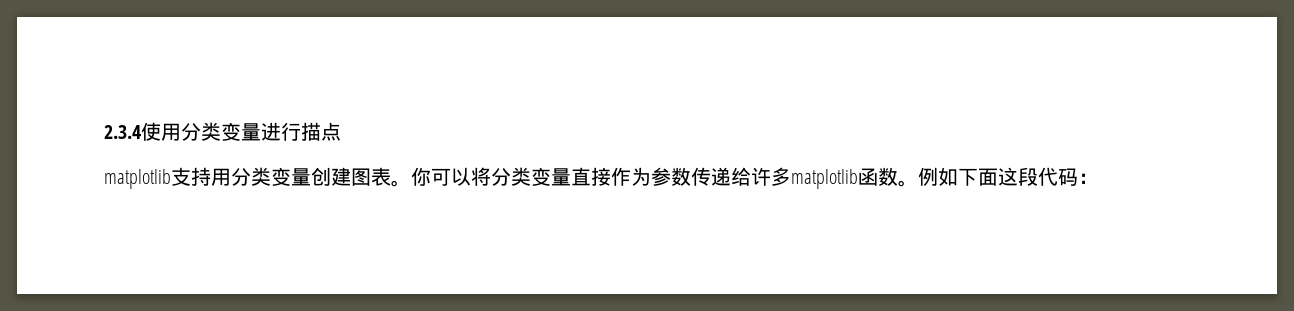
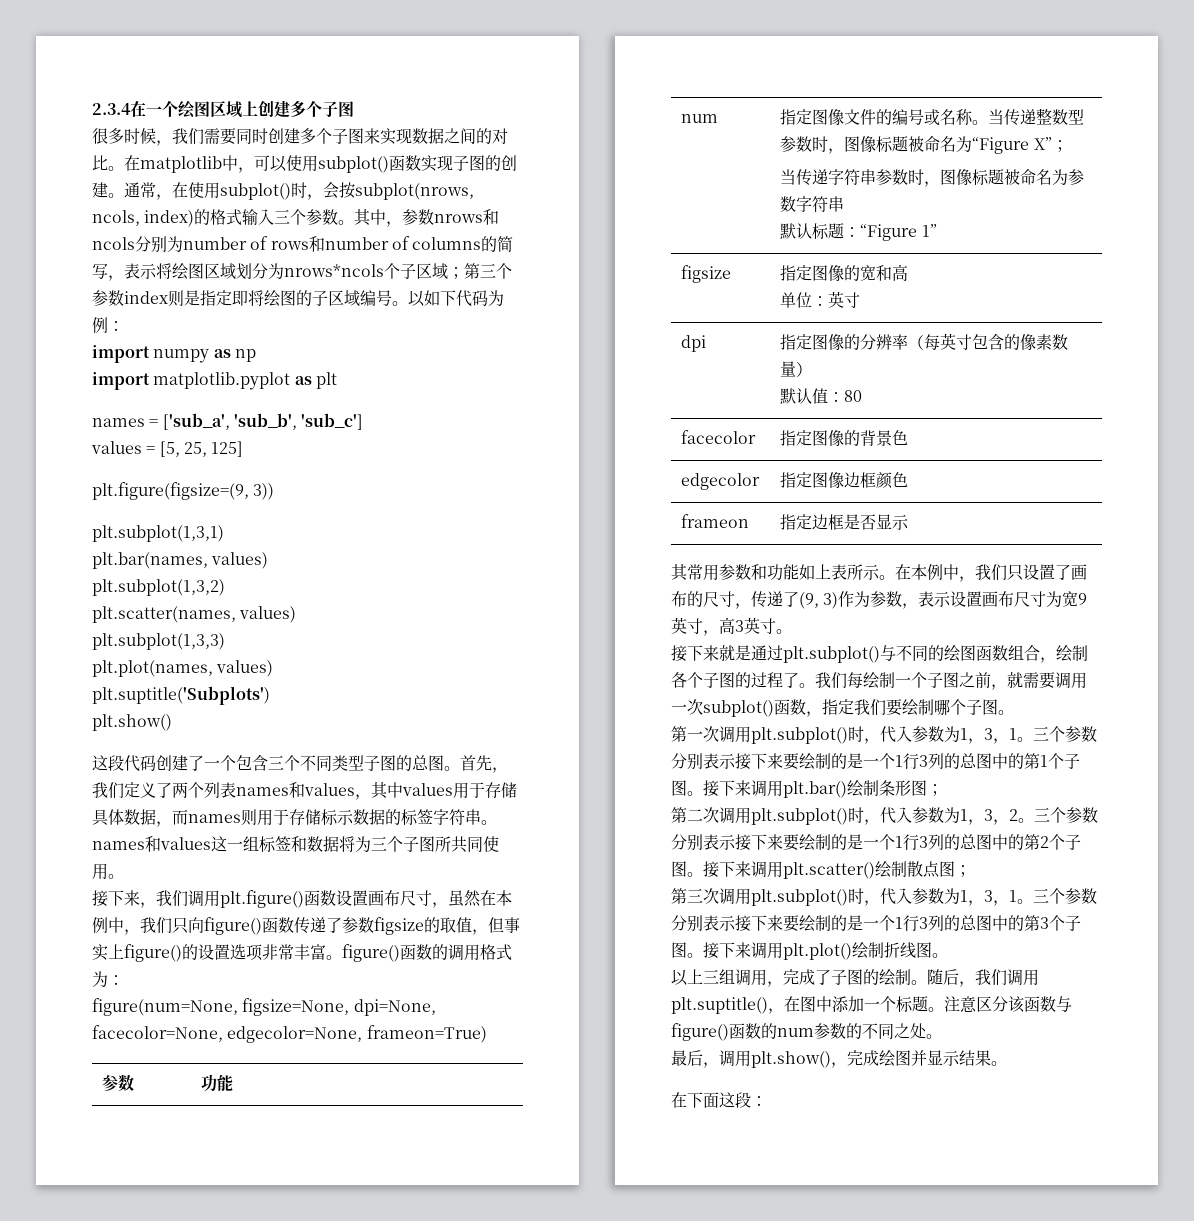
- 2.3.4使用分类变量进行描点
- matplotlib支持用分类变量创建图表。你可以将分类变量直接作为参数传递给许多matplotlib函数。例如下面这段代码：
+ 2.3.4在一个绘图区域上创建多个子图
+ 很多时候，我们需要同时创建多个子图来实现数据之间的对比。在matplotlib中，可以使用subplot()函数实现子图的创建。通常，在使用subplot()时，会按subplot(nrows, ncols, index)的格式输入三个参数。其中，参数nrows和ncols分别为number of rows和number of columns的简写，表示将绘图区域划分为nrows*ncols个子区域；第三个参数index则是指定即将绘图的子区域编号。以如下代码为例：
+ import numpy as np
+ import matplotlib.pyplot as plt
+ names = ['sub_a', 'sub_b', 'sub_c']
+ values = [5, 25, 125]
+ plt.figure(figsize=(9, 3))
+ plt.subplot(1,3,1)
+ plt.bar(names, values)
+ plt.subplot(1,3,2)
+ plt.scatter(names, values)
+ plt.subplot(1,3,3)
+ plt.plot(names, values)
+ plt.suptitle('Subplots')
+ plt.show()
+ 这段代码创建了一个包含三个不同类型子图的总图。首先，我们定义了两个列表names和values，其中values用于存储具体数据，而names则用于存储标示数据的标签字符串。names和values这一组标签和数据将为三个子图所共同使用。
+ 接下来，我们调用plt.figure()函数设置画布尺寸，虽然在本例中，我们只向figure()函数传递了参数figsize的取值，但事实上figure()的设置选项非常丰富。figure()函数的调用格式为：
+ figure(num=None, figsize=None, dpi=None, facecolor=None, edgecolor=None, frameon=True)
+ 参数 | 功能
+ num | 指定图像文件的编号或名称。当传递整数型参数时，图像标题被命名为“Figure X”；
+ 当传递字符串参数时，图像标题被命名为参数字符串
+ 默认标题：“Figure 1”
+ figsize | 指定图像的宽和高
+ 单位：英寸
+ dpi | 指定图像的分辨率（每英寸包含的像素数量）
+ 默认值：80
+ facecolor | 指定图像的背景色
+ edgecolor | 指定图像边框颜色
+ frameon | 指定边框是否显示
+ 其常用参数和功能如上表所示。在本例中，我们只设置了画布的尺寸，传递了(9, 3)作为参数，表示设置画布尺寸为宽9英寸，高3英寸。
+ 接下来就是通过plt.subplot()与不同的绘图函数组合，绘制各个子图的过程了。我们每绘制一个子图之前，就需要调用一次subplot()函数，指定我们要绘制哪个子图。
+ 第一次调用plt.subplot()时，代入参数为1，3，1。三个参数分别表示接下来要绘制的是一个1行3列的总图中的第1个子图。接下来调用plt.bar()绘制条形图；
+ 第二次调用plt.subplot()时，代入参数为1，3，2。三个参数分别表示接下来要绘制的是一个1行3列的总图中的第2个子图。接下来调用plt.scatter()绘制散点图；
+ 第三次调用plt.subplot()时，代入参数为1，3，1。三个参数分别表示接下来要绘制的是一个1行3列的总图中的第3个子图。接下来调用plt.plot()绘制折线图。
+ 以上三组调用，完成了子图的绘制。随后，我们调用plt.suptitle()，在图中添加一个标题。注意区分该函数与figure()函数的num参数的不同之处。
+ 最后，调用plt.show()，完成绘图并显示结果。
+ 在下面这段：

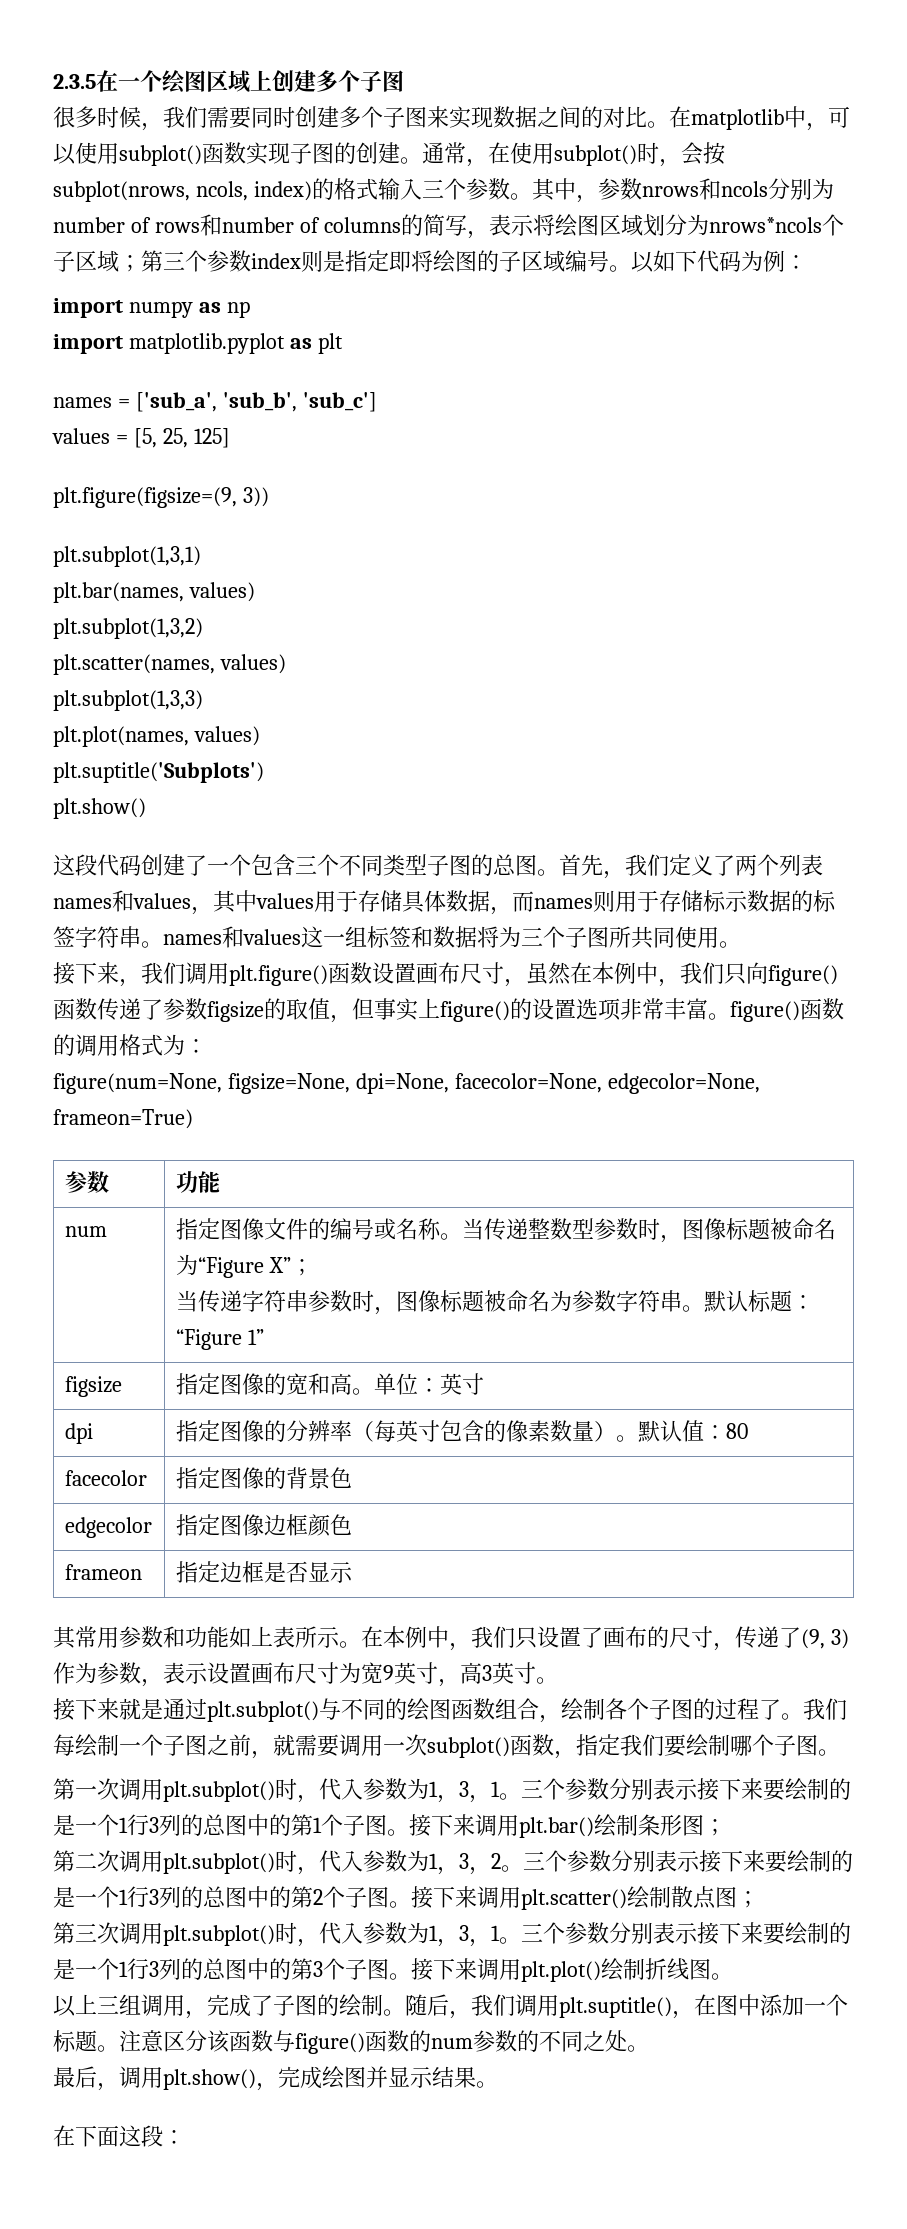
- 2.3.4在一个绘图区域上创建多个子图
+ 2.3.5在一个绘图区域上创建多个子图
  num | 指定图像文件的编号或名称。当传递整数型参数时，图像标题被命名为“Figure X”；
- 当传递字符串参数时，图像标题被命名为参数字符串
- 默认标题：“Figure 1”
+ 当传递字符串参数时，图像标题被命名为参数字符串。默认标题：“Figure 1”
- figsize | 指定图像的宽和高
- 单位：英寸
+ figsize | 指定图像的宽和高。单位：英寸
- dpi | 指定图像的分辨率（每英寸包含的像素数量）
- 默认值：80
+ dpi | 指定图像的分辨率（每英寸包含的像素数量）。默认值：80

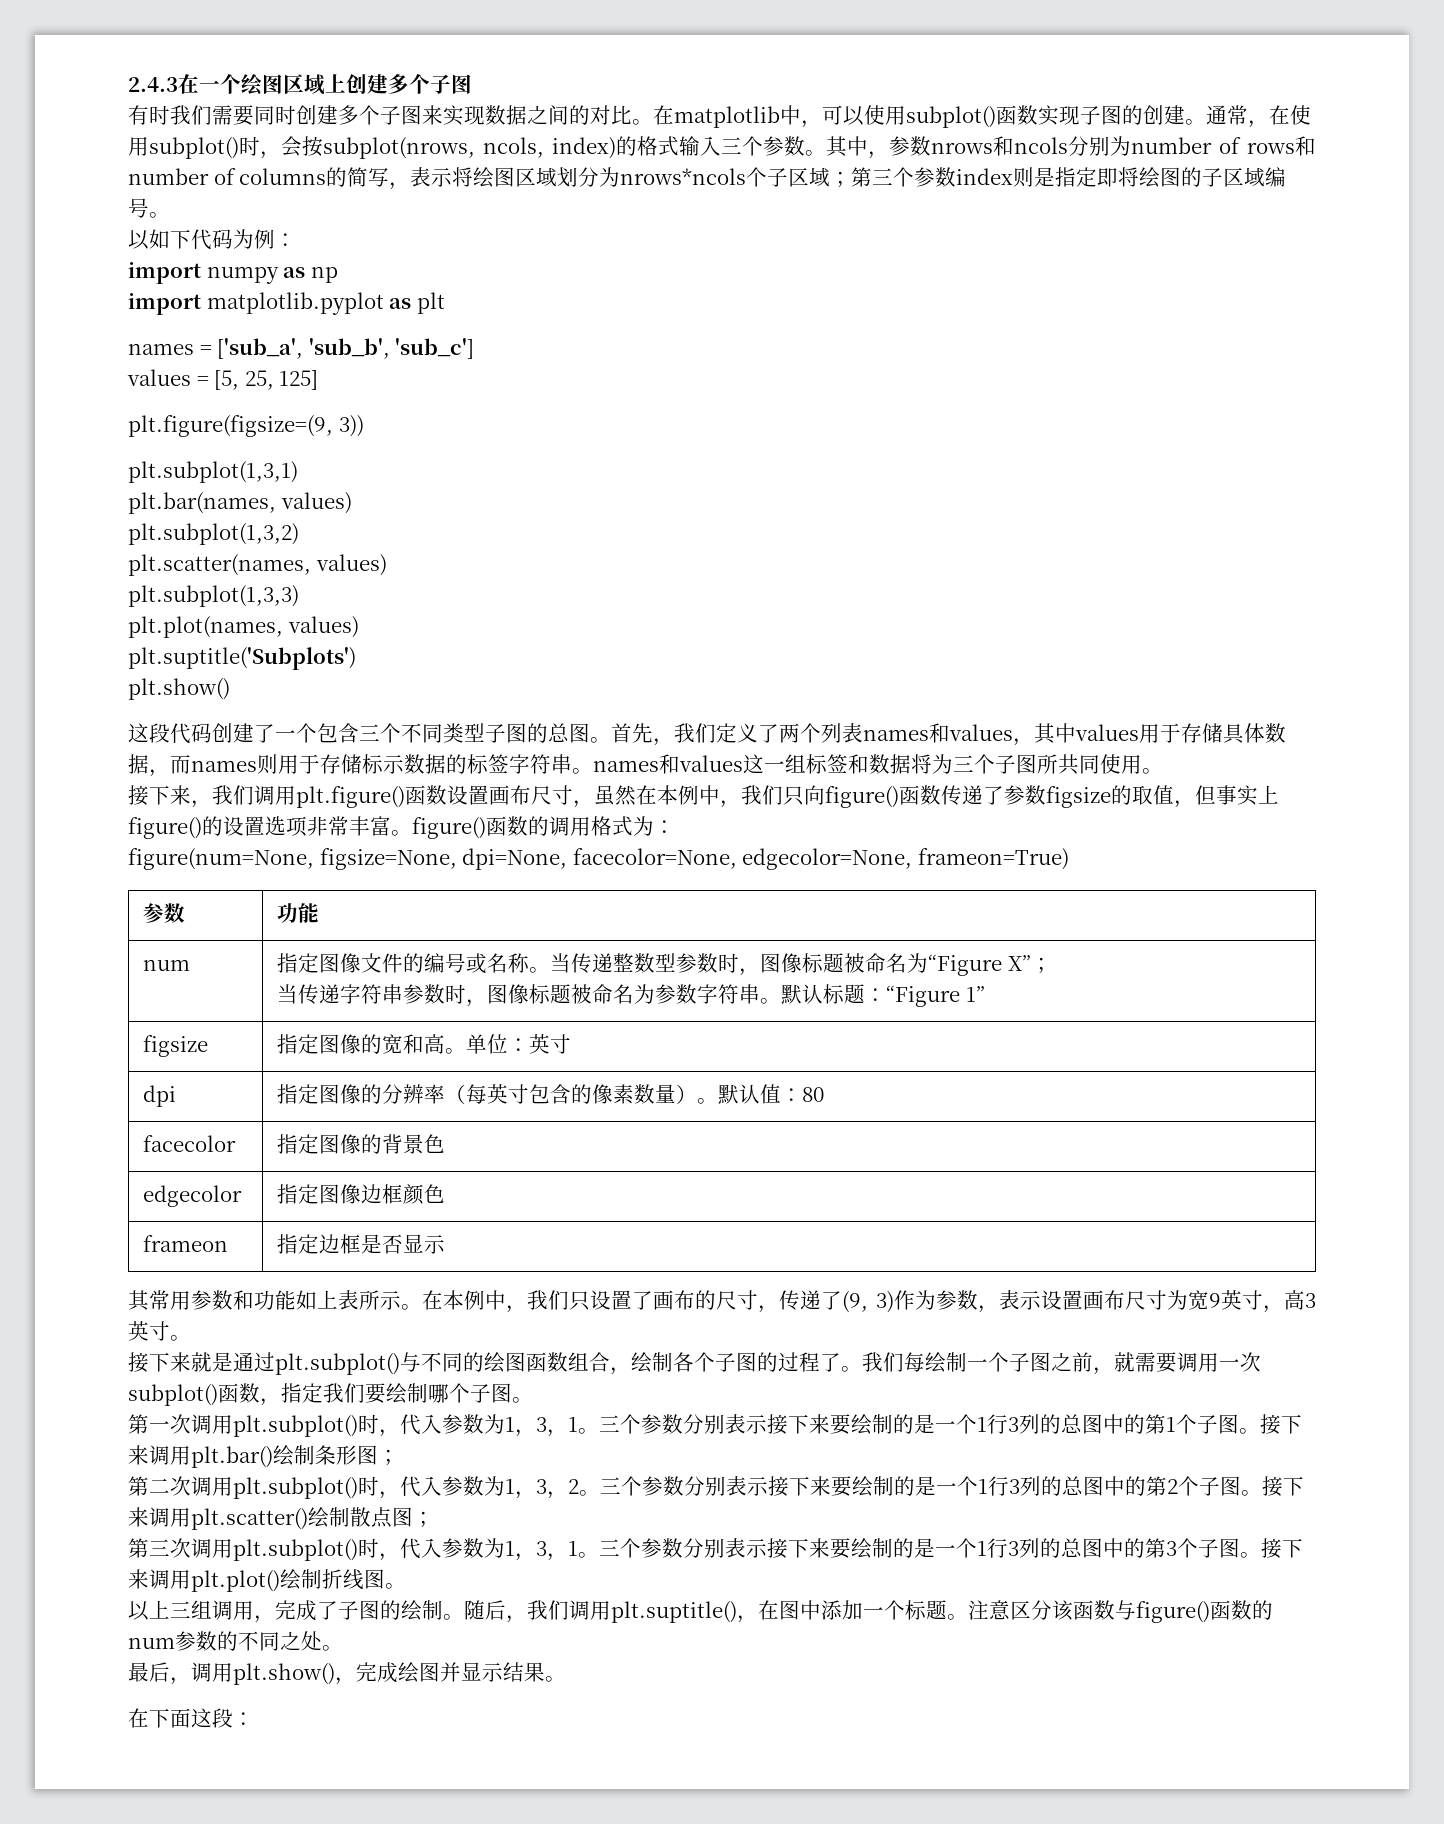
- 2.3.5在一个绘图区域上创建多个子图
+ 2.4.3在一个绘图区域上创建多个子图
- 很多时候，我们需要同时创建多个子图来实现数据之间的对比。
+ 有时我们需要同时创建多个子图来实现数据之间的对比。
- 其中，参数nrows和ncols分别为number of rows和number of columns的简写，表示将绘图区域划分为nrows*ncols个子区域；第三个参数index则是指定即将绘图的子区域编号。以如下代码为例：
+ 其中，参数nrows和ncols分别为number of rows和number of columns的简写，表示将绘图区域划分为nrows*ncols个子区域；第三个参数index则是指定即将绘图的子区域编号。
+ 以如下代码为例：

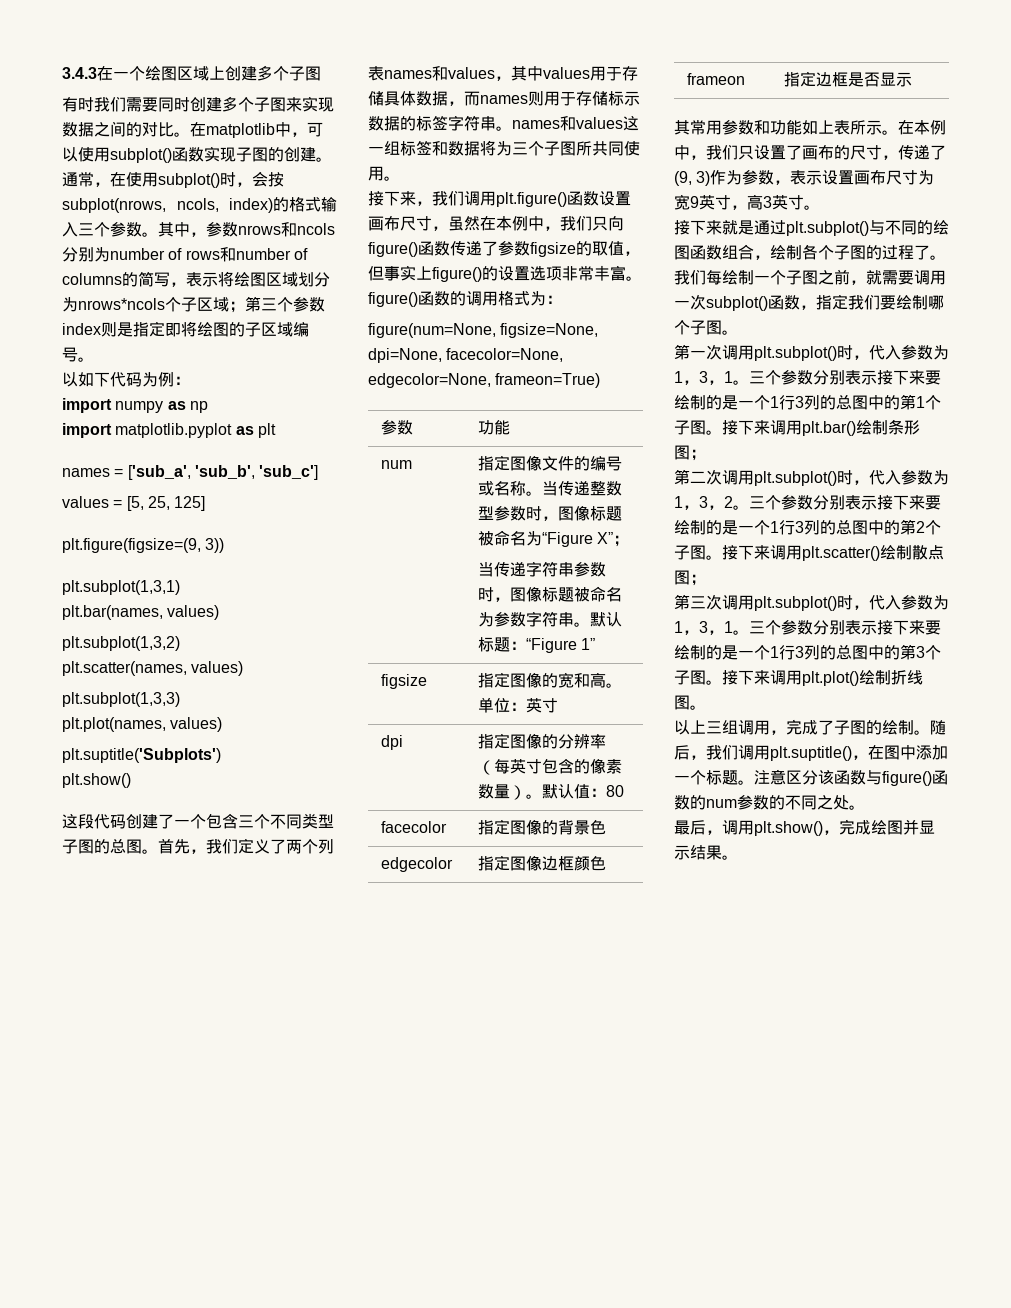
- 2.4.3在一个绘图区域上创建多个子图
+ 3.4.3在一个绘图区域上创建多个子图
- 在下面这段：

